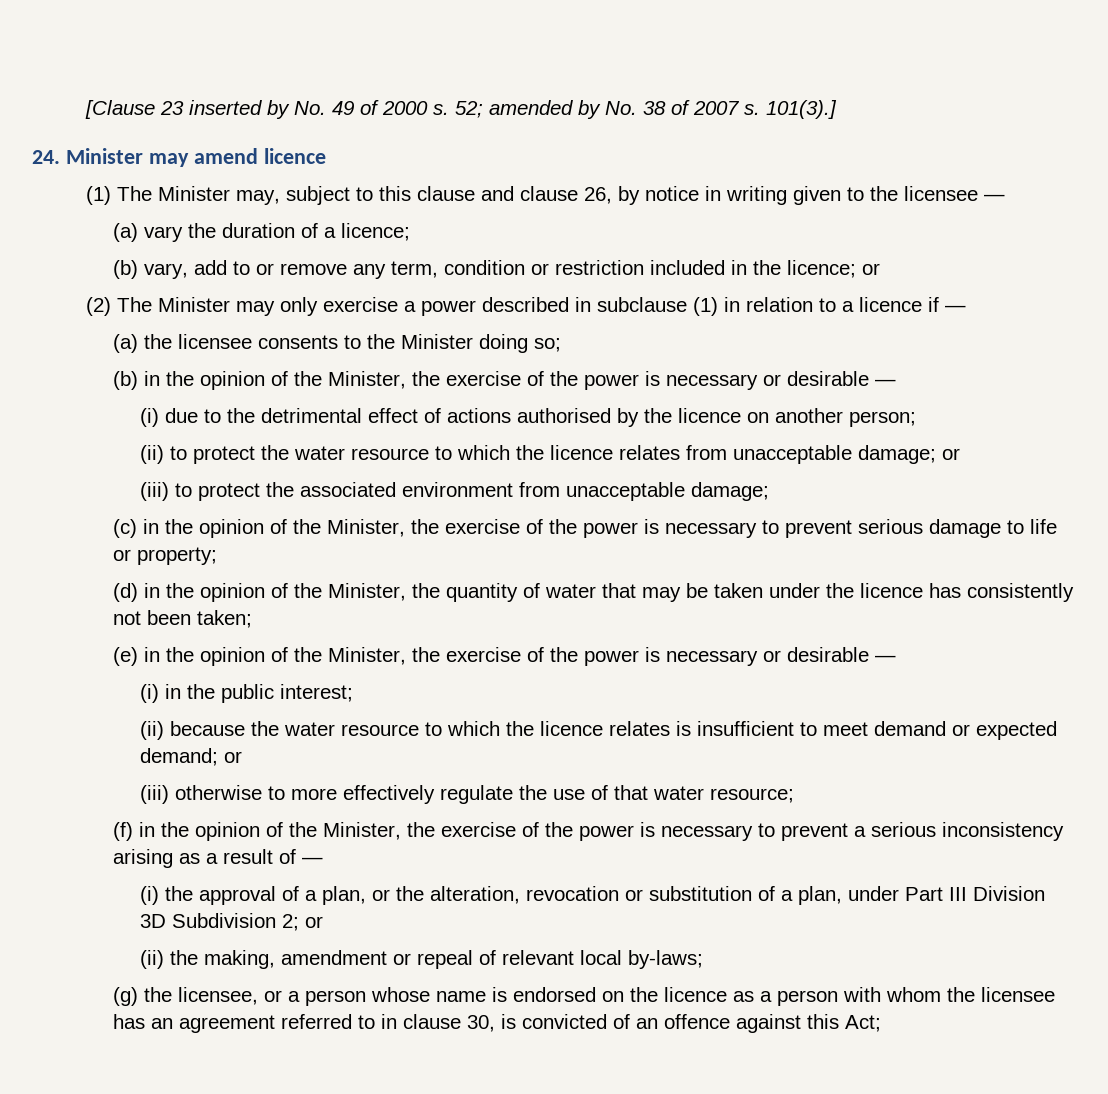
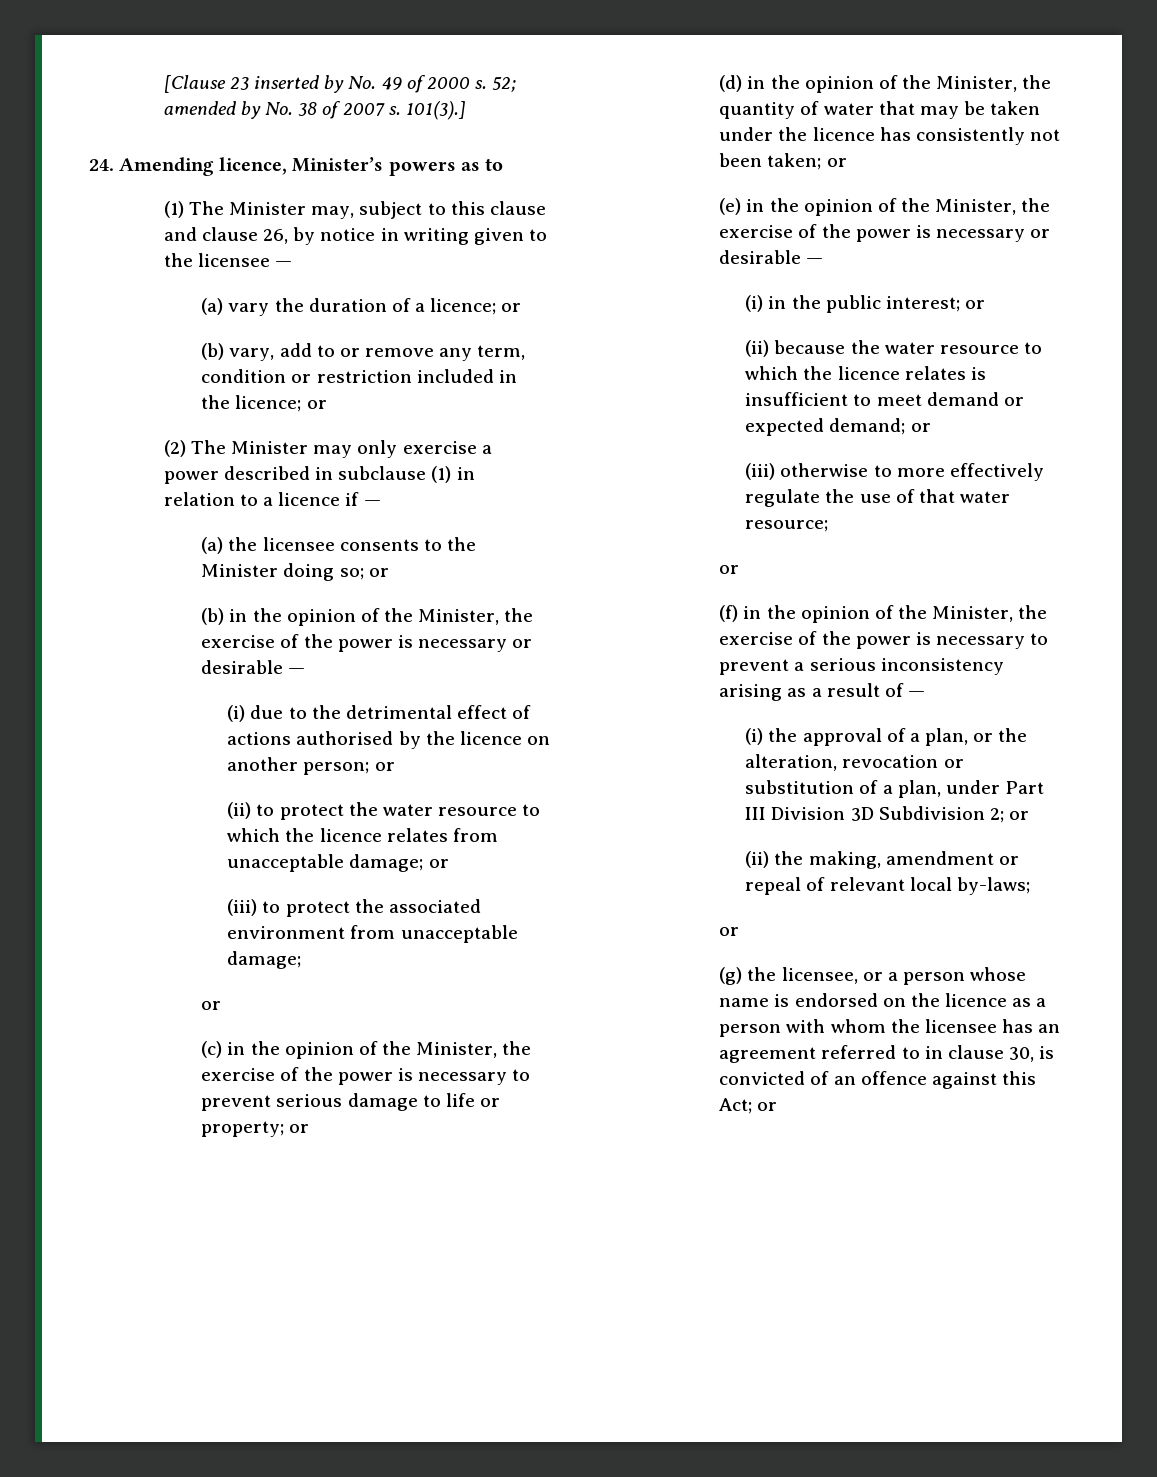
- 24. Minister may amend licence
+ 24. Amending licence, Minister’s powers as to
- (a) vary the duration of a licence;
+ (a) vary the duration of a licence; or
- (a) the licensee consents to the Minister doing so;
+ (a) the licensee consents to the Minister doing so; or
- (i) due to the detrimental effect of actions authorised by the licence on another person;
+ (i) due to the detrimental effect of actions authorised by the licence on another person; or
  (iii) to protect the associated environment from unacceptable damage;
+ or
- (c) in the opinion of the Minister, the exercise of the power is necessary to prevent serious damage to life or property;
+ (c) in the opinion of the Minister, the exercise of the power is necessary to prevent serious damage to life or property; or
- (d) in the opinion of the Minister, the quantity of water that may be taken under the licence has consistently not been taken;
+ (d) in the opinion of the Minister, the quantity of water that may be taken under the licence has consistently not been taken; or
- (i) in the public interest;
+ (i) in the public interest; or
  (iii) otherwise to more effectively regulate the use of that water resource;
+ or
  (ii) the making, amendment or repeal of relevant local by-laws;
+ or
- (g) the licensee, or a person whose name is endorsed on the licence as a person with whom the licensee has an agreement referred to in clause 30, is convicted of an offence against this Act;
+ (g) the licensee, or a person whose name is endorsed on the licence as a person with whom the licensee has an agreement referred to in clause 30, is convicted of an offence against this Act; or

